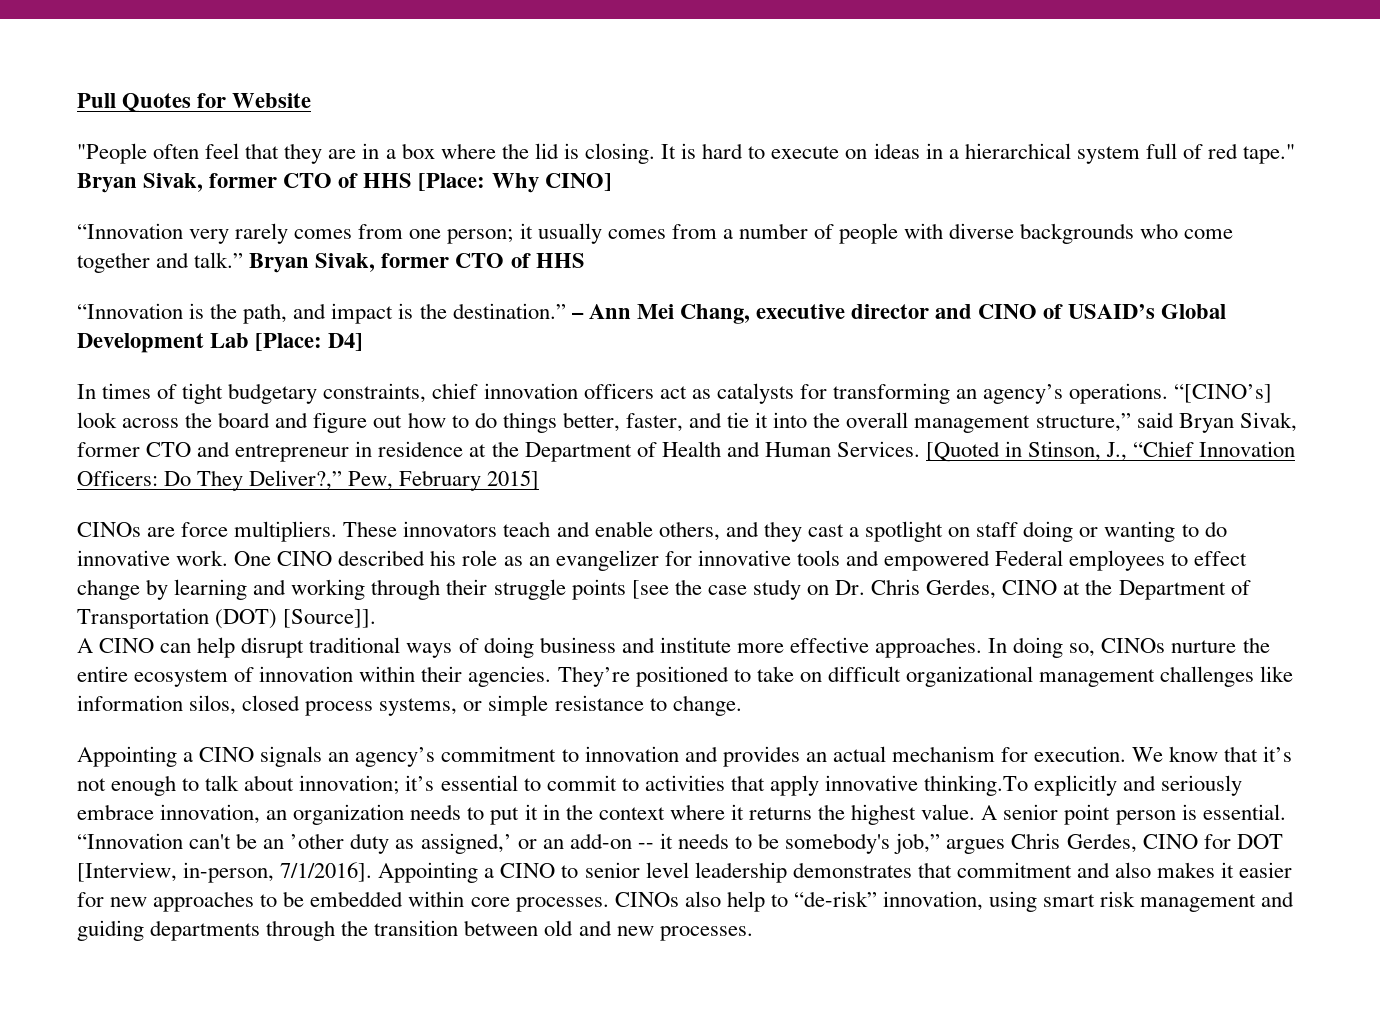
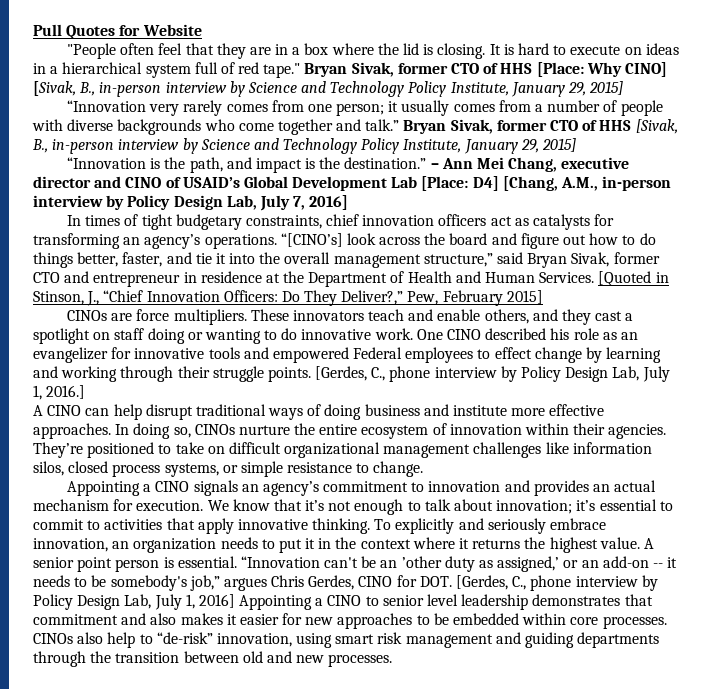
- Bryan Sivak, former CTO of HHS [Place: Why CINO]
+ Bryan Sivak, former CTO of HHS [Place: Why CINO] [Sivak, B., in-person interview by Science and Technology Policy Institute, January 29, 2015]
- “Innovation very rarely comes from one person; it usually comes from a number of people with diverse backgrounds who come together and talk.” Bryan Sivak, former CTO of HHS
+ “Innovation very rarely comes from one person; it usually comes from a number of people with diverse backgrounds who come together and talk.” Bryan Sivak, former CTO of HHS [Sivak, B., in-person interview by Science and Technology Policy Institute, January 29, 2015]
- – Ann Mei Chang, executive director and CINO of USAID’s Global Development Lab [Place: D4]
+ – Ann Mei Chang, executive director and CINO of USAID’s Global Development Lab [Place: D4] [Chang, A.M., in-person interview by Policy Design Lab, July 7, 2016]
- One CINO described his role as an evangelizer for innovative tools and empowered Federal employees to effect change by learning and working through their struggle points [see the case study on Dr. Chris Gerdes, CINO at the Department of Transportation (DOT) [Source]].
+ One CINO described his role as an evangelizer for innovative tools and empowered Federal employees to effect change by learning and working through their struggle points. [Gerdes, C., phone interview by Policy Design Lab, July 1, 2016.]
- We know that it’s not enough to talk about innovation; it’s essential to commit to activities that apply innovative thinking.To explicitly and seriously embrace innovation, an organization needs to put it in the context where it returns the highest value.
+ We know that it’s not enough to talk about innovation; it’s essential to commit to activities that apply innovative thinking. To explicitly and seriously embrace innovation, an organization needs to put it in the context where it returns the highest value.
- “Innovation can't be an ’other duty as assigned,’ or an add-on -- it needs to be somebody's job,” argues Chris Gerdes, CINO for DOT [Interview, in-person, 7/1/2016]. Appointing a CINO to senior level leadership demonstrates that commitment and also makes it easier for new approaches to be embedded within core processes.
+ “Innovation can't be an ’other duty as assigned,’ or an add-on -- it needs to be somebody's job,” argues Chris Gerdes, CINO for DOT. [Gerdes, C., phone interview by Policy Design Lab, July 1, 2016] Appointing a CINO to senior level leadership demonstrates that commitment and also makes it easier for new approaches to be embedded within core processes.

